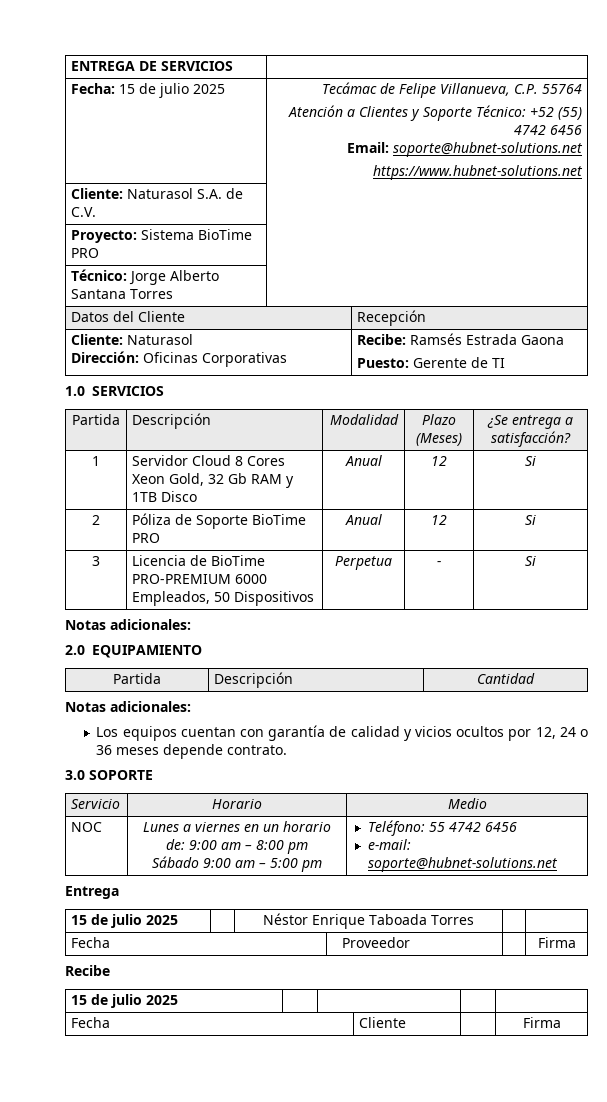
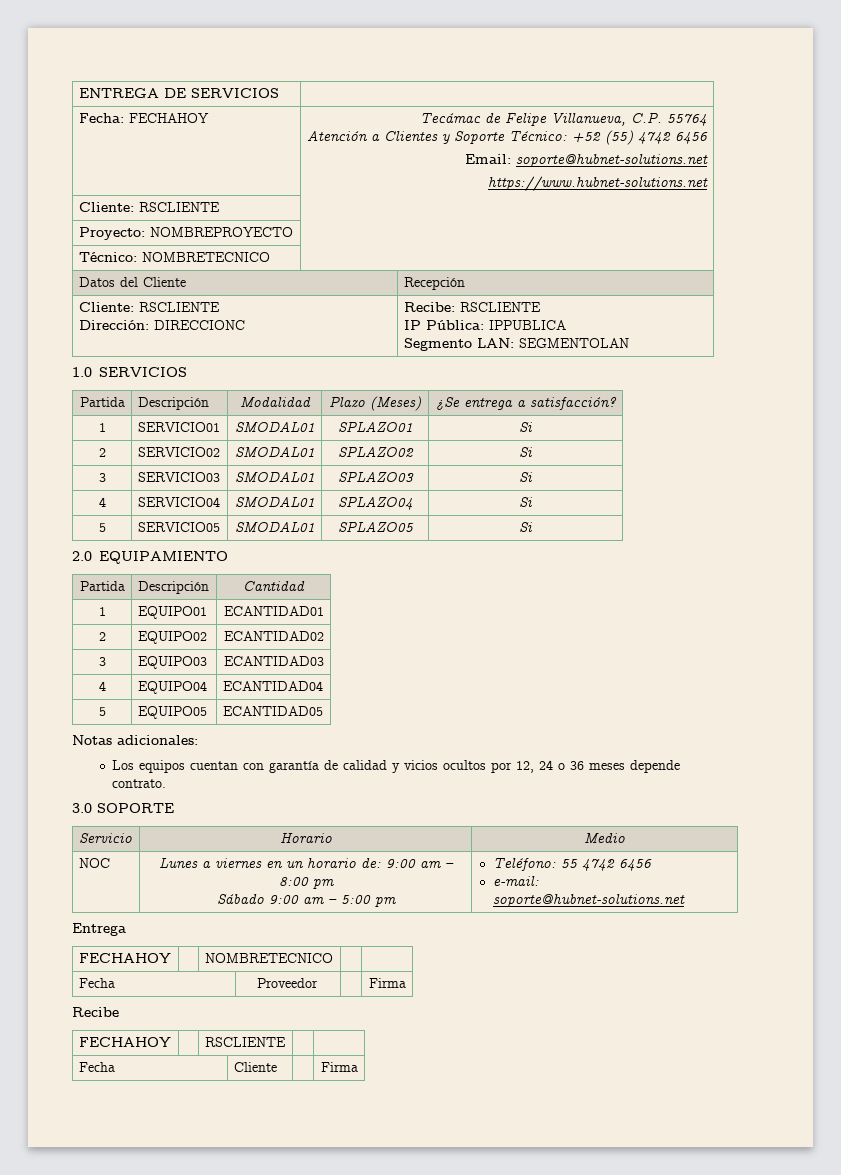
- Fecha: 15 de julio 2025 | Tecámac de Felipe Villanueva, C.P. 55764
+ Fecha: FECHAHOY | Tecámac de Felipe Villanueva, C.P. 55764
- Cliente: Naturasol S.A. de C.V. |
- Proyecto: Sistema BioTime PRO |
- Técnico: Jorge Alberto Santana Torres |
+ Cliente: RSCLIENTE |
+ Proyecto: NOMBREPROYECTO |
+ Técnico: NOMBRETECNICO |
  Datos del Cliente | Recepción
- Cliente: Naturasol
- Dirección: Oficinas Corporativas | Recibe: Ramsés Estrada Gaona
- Puesto: Gerente de TI
+ Cliente: RSCLIENTE
+ Dirección: DIRECCIONC | Recibe: RSCLIENTE
+ IP Pública: IPPUBLICA
+ Segmento LAN: SEGMENTOLAN
- 1 | Servidor Cloud 8 Cores Xeon Gold, 32 Gb RAM y 1TB Disco | Anual | 12 | Si
- 2 | Póliza de Soporte BioTime PRO | Anual | 12 | Si
- 3 | Licencia de BioTime PRO-PREMIUM 6000 Empleados, 50 Dispositivos | Perpetua | - | Si
- Notas adicionales:
+ 1 | SERVICIO01 | SMODAL01 | SPLAZO01 | Si
+ 2 | SERVICIO02 | SMODAL01 | SPLAZO02 | Si
+ 3 | SERVICIO03 | SMODAL01 | SPLAZO03 | Si
+ 4 | SERVICIO04 | SMODAL01 | SPLAZO04 | Si
+ 5 | SERVICIO05 | SMODAL01 | SPLAZO05 | Si
+ 1 | EQUIPO01 | ECANTIDAD01
+ 2 | EQUIPO02 | ECANTIDAD02
+ 3 | EQUIPO03 | ECANTIDAD03
+ 4 | EQUIPO04 | ECANTIDAD04
+ 5 | EQUIPO05 | ECANTIDAD05
- 15 de julio 2025 | | Néstor Enrique Taboada Torres | |
+ FECHAHOY | | NOMBRETECNICO | |
- 15 de julio 2025 | | | |
+ FECHAHOY | | RSCLIENTE | |

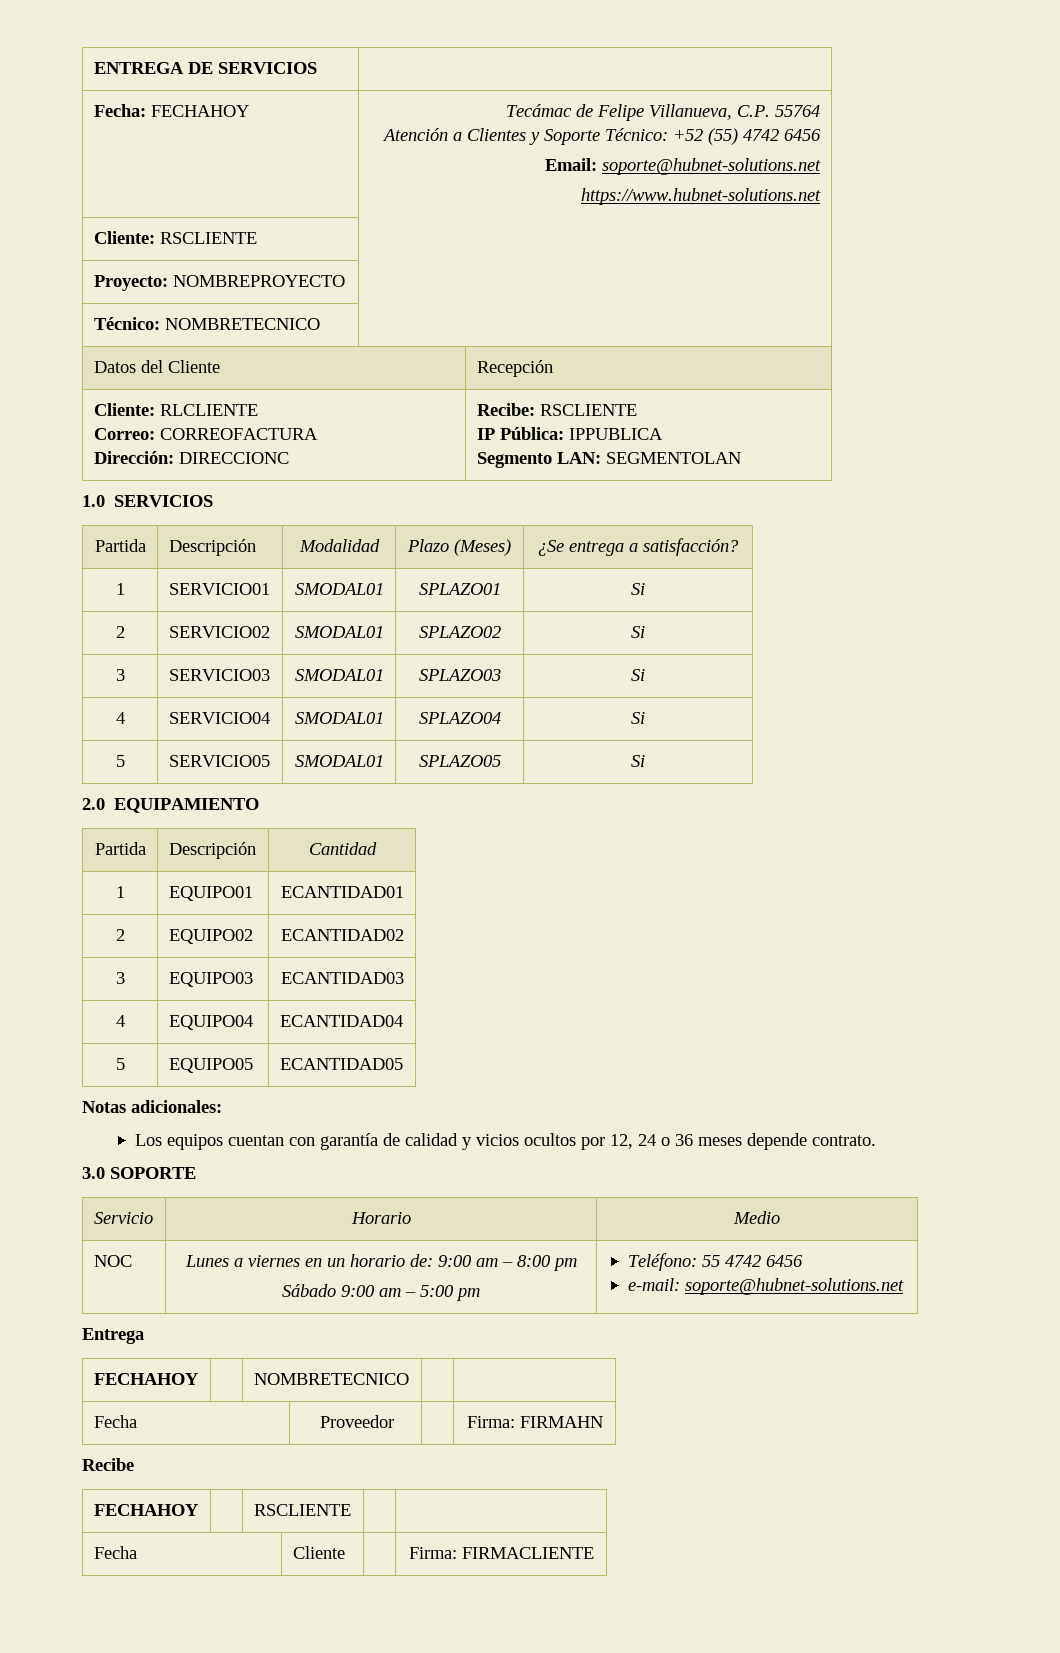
  Datos del Cliente | Recepción
- Cliente: RSCLIENTE
+ Cliente: RLCLIENTE
+ Correo: CORREOFACTURA
- Fecha | Proveedor | | Firma
+ Fecha | Proveedor | | Firma: FIRMAHN
- Fecha | Cliente | | Firma
+ Fecha | Cliente | | Firma: FIRMACLIENTE

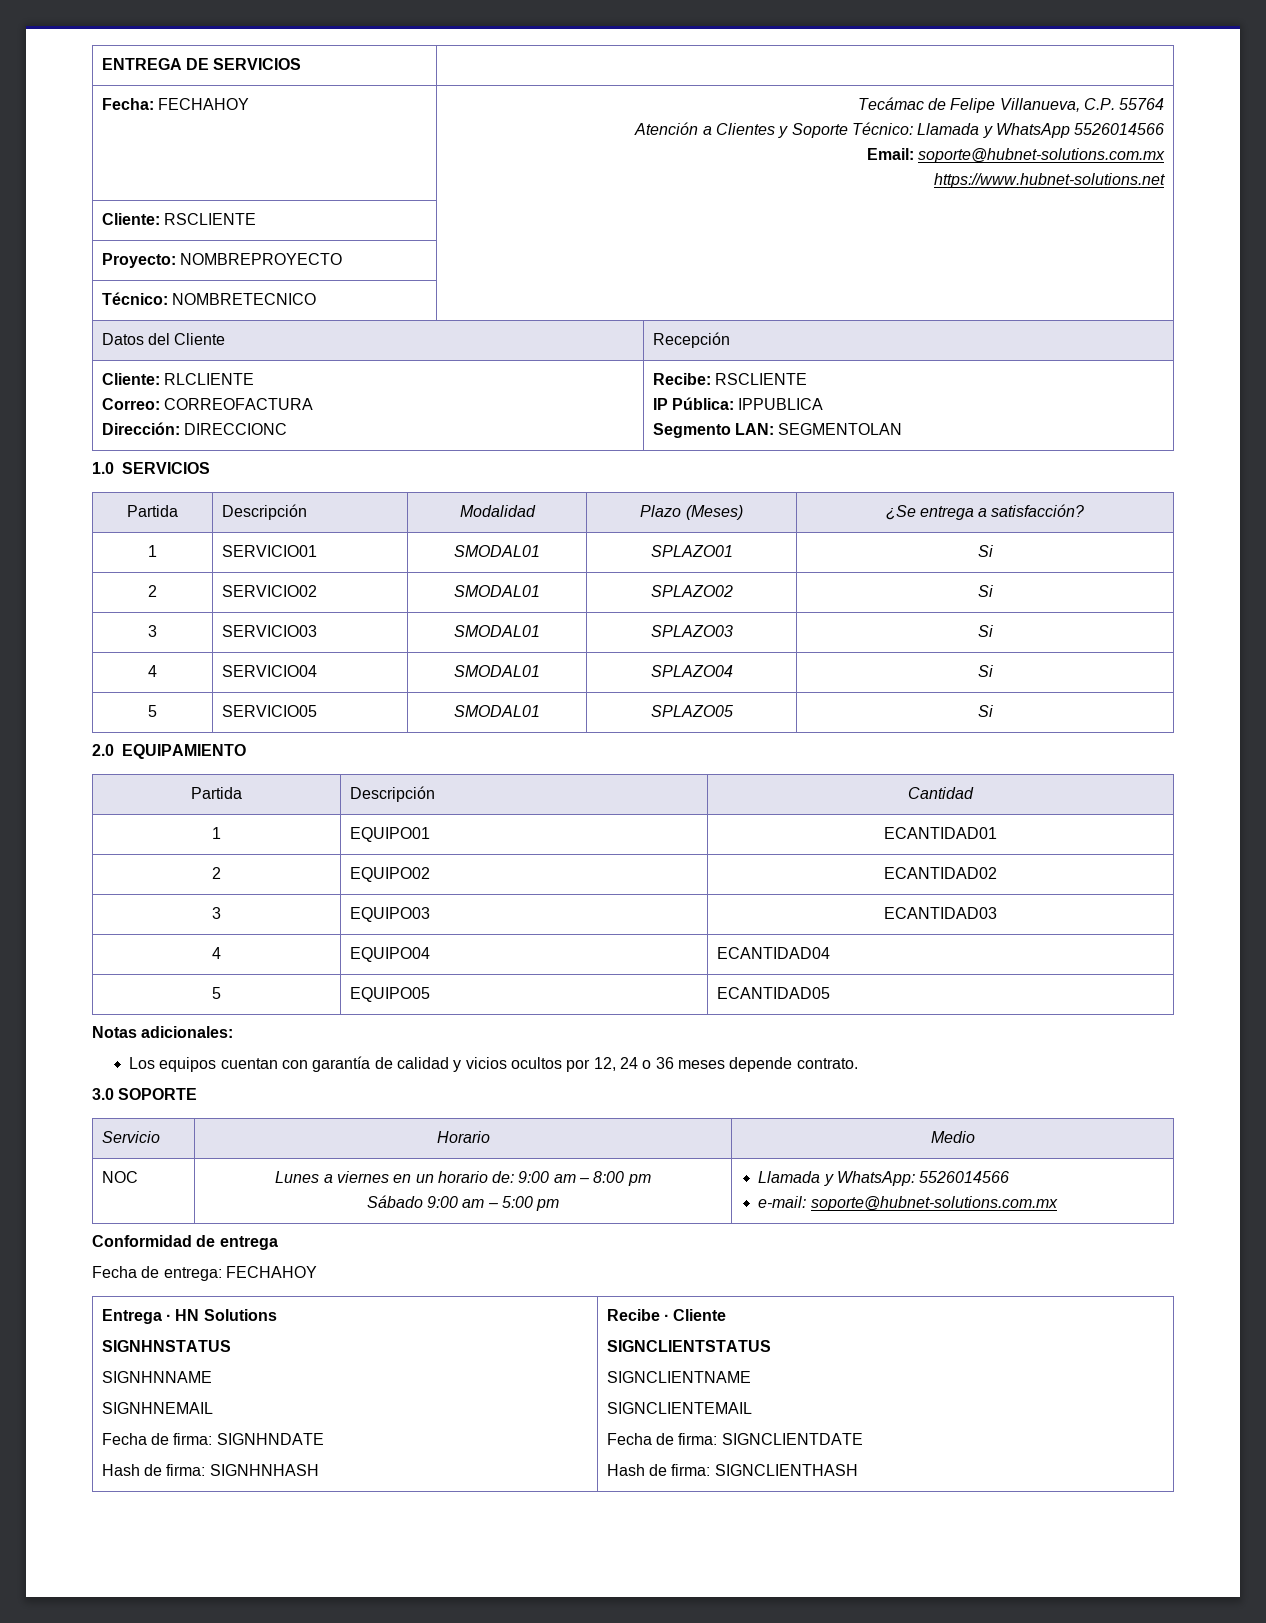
  Fecha: FECHAHOY | Tecámac de Felipe Villanueva, C.P. 55764
- Atención a Clientes y Soporte Técnico: +52 (55) 4742 6456
- Email: soporte@hubnet-solutions.net
+ Atención a Clientes y Soporte Técnico: Llamada y WhatsApp 5526014566
+ Email: soporte@hubnet-solutions.com.mx
  NOC | Lunes a viernes en un horario de: 9:00 am – 8:00 pm
- Sábado 9:00 am – 5:00 pm | Teléfono: 55 4742 6456
- e-mail: soporte@hubnet-solutions.net
- Entrega
- FECHAHOY | | NOMBRETECNICO | |
- Fecha | Proveedor | | Firma: FIRMAHN
- Recibe
- FECHAHOY | | RSCLIENTE | |
- Fecha | Cliente | | Firma: FIRMACLIENTE
+ Sábado 9:00 am – 5:00 pm | Llamada y WhatsApp: 5526014566
+ e-mail: soporte@hubnet-solutions.com.mx
+ Conformidad de entrega
+ Fecha de entrega: FECHAHOY
+ Entrega · HN Solutions
+ SIGNHNSTATUS
+ SIGNHNNAME
+ SIGNHNEMAIL
+ Fecha de firma: SIGNHNDATE
+ Hash de firma: SIGNHNHASH | Recibe · Cliente
+ SIGNCLIENTSTATUS
+ SIGNCLIENTNAME
+ SIGNCLIENTEMAIL
+ Fecha de firma: SIGNCLIENTDATE
+ Hash de firma: SIGNCLIENTHASH

